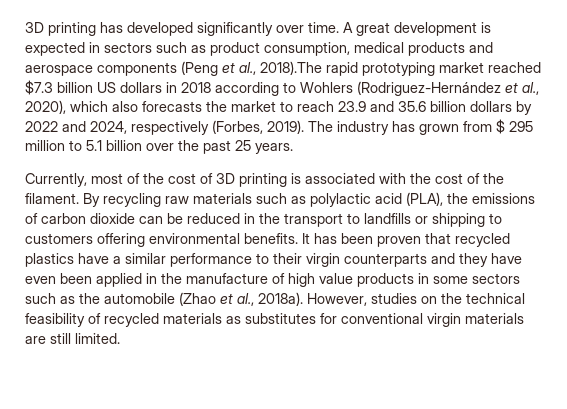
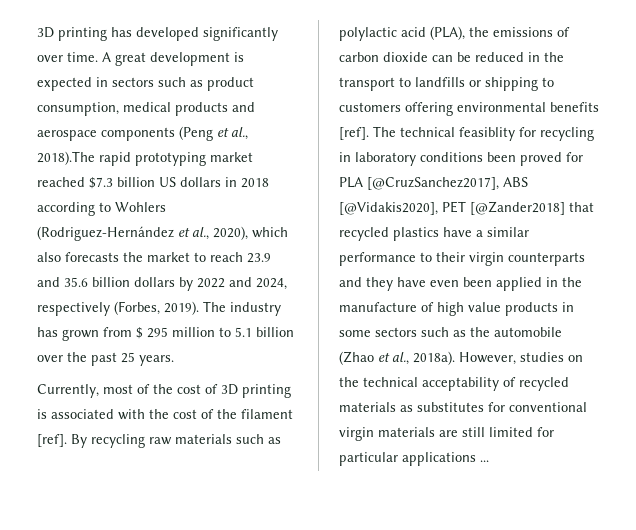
- Currently, most of the cost of 3D printing is associated with the cost of the filament.
+ Currently, most of the cost of 3D printing is associated with the cost of the filament [ref].
- By recycling raw materials such as polylactic acid (PLA), the emissions of carbon dioxide can be reduced in the transport to landfills or shipping to customers offering environmental benefits. It has been proven that recycled plastics have a similar performance to their virgin counterparts and they have even been applied in the manufacture of high value products in some sectors such as the automobile (Zhao et al., 2018a).
+ By recycling raw materials such as polylactic acid (PLA), the emissions of carbon dioxide can be reduced in the transport to landfills or shipping to customers offering environmental benefits [ref]. The technical feasiblity for recycling in laboratory conditions been proved for PLA [@CruzSanchez2017], ABS [@Vidakis2020], PET [@Zander2018] that recycled plastics have a similar performance to their virgin counterparts and they have even been applied in the manufacture of high value products in some sectors such as the automobile (Zhao et al., 2018a).
- However, studies on the technical feasibility of recycled materials as substitutes for conventional virgin materials are still limited.
+ However, studies on the technical acceptability of recycled materials as substitutes for conventional virgin materials are still limited for particular applications ...

